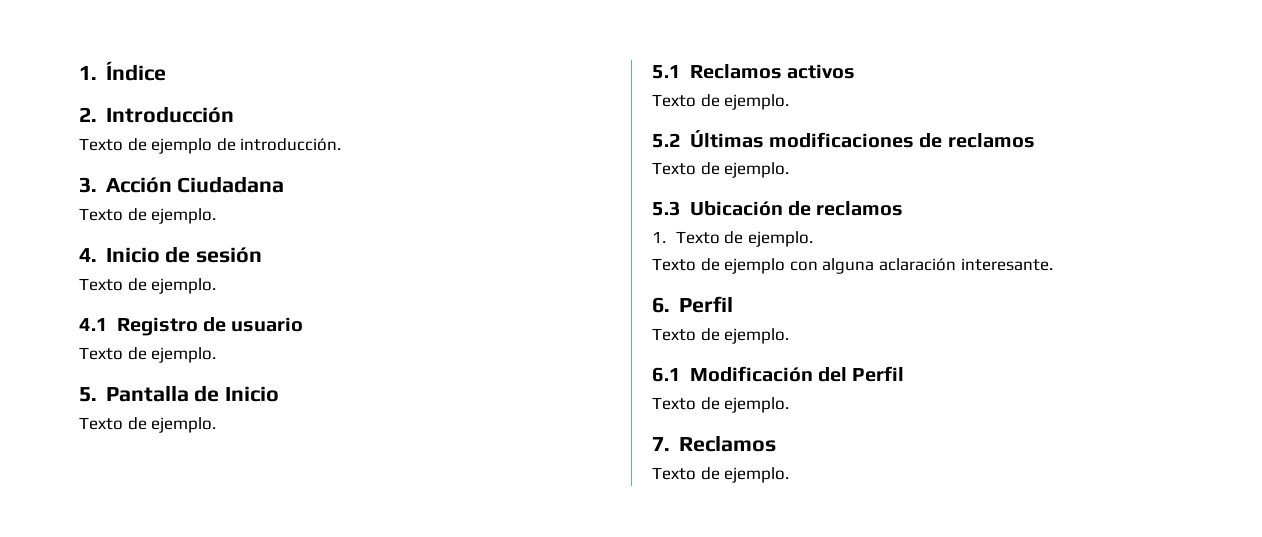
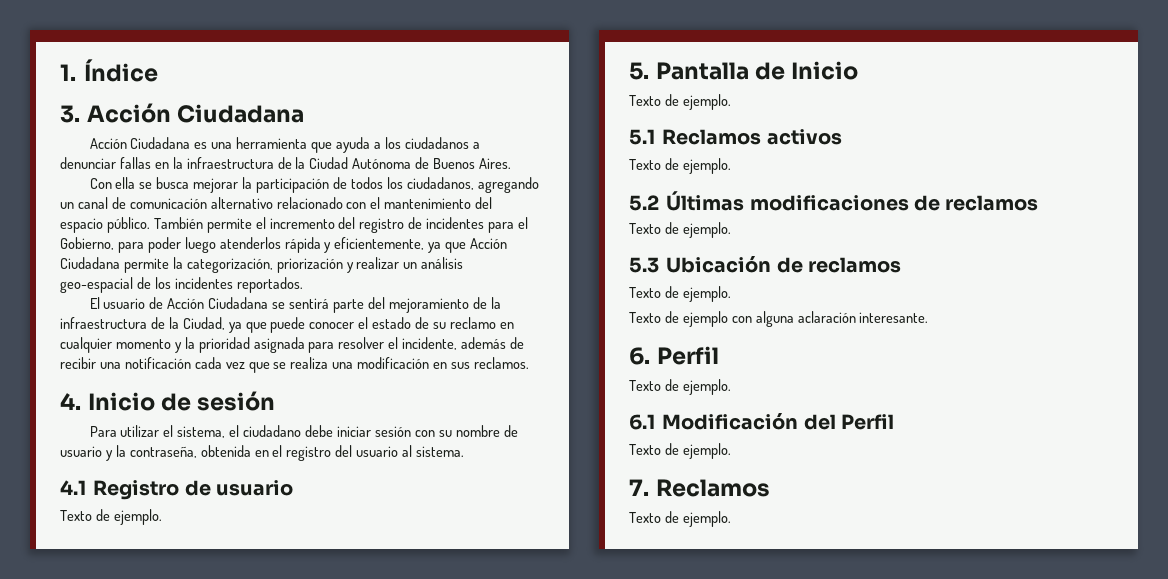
- 2. Introducción
- Texto de ejemplo de introducción.
  3. Acción Ciudadana
- Texto de ejemplo.
+ Acción Ciudadana es una herramienta que ayuda a los ciudadanos a denunciar fallas en la infraestructura de la Ciudad Autónoma de Buenos Aires.
+ Con ella se busca mejorar la participación de todos los ciudadanos, agregando un canal de comunicación alternativo relacionado con el mantenimiento del espacio público. También permite el incremento del registro de incidentes para el Gobierno, para poder luego atenderlos rápida y eficientemente, ya que Acción Ciudadana permite la categorización, priorización y realizar un análisis geo-espacial de los incidentes reportados.
+ El usuario de Acción Ciudadana se sentirá parte del mejoramiento de la infraestructura de la Ciudad, ya que puede conocer el estado de su reclamo en cualquier momento y la prioridad asignada para resolver el incidente, además de recibir una notificación cada vez que se realiza una modificación en sus reclamos.
  4. Inicio de sesión
- Texto de ejemplo.
+ Para utilizar el sistema, el ciudadano debe iniciar sesión con su nombre de usuario y la contraseña, obtenida en el registro del usuario al sistema.
  5.3 Ubicación de reclamos
- 1. Texto de ejemplo.
+ Texto de ejemplo.

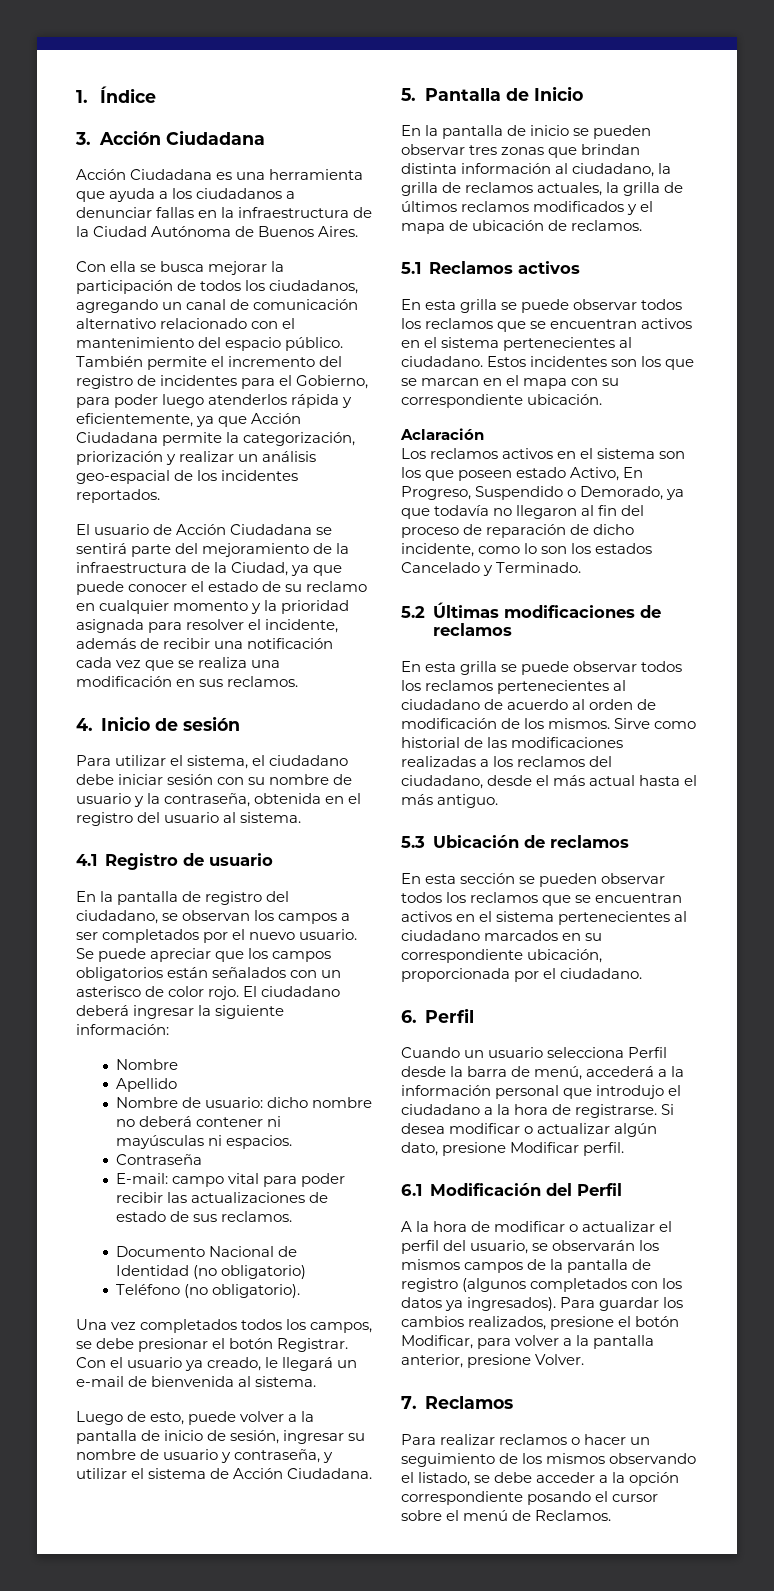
  4.1 Registro de usuario
- Texto de ejemplo.
+ En la pantalla de registro del ciudadano, se observan los campos a ser completados por el nuevo usuario. Se puede apreciar que los campos obligatorios están señalados con un asterisco de color rojo. El ciudadano deberá ingresar la siguiente información:
+ Nombre
+ Apellido
+ Nombre de usuario: dicho nombre no deberá contener ni mayúsculas ni espacios.
+ Contraseña
+ E-mail: campo vital para poder recibir las actualizaciones de estado de sus reclamos.
+ Documento Nacional de Identidad (no obligatorio)
+ Teléfono (no obligatorio).
+ Una vez completados todos los campos, se debe presionar el botón Registrar. Con el usuario ya creado, le llegará un e-mail de bienvenida al sistema.
+ Luego de esto, puede volver a la pantalla de inicio de sesión, ingresar su nombre de usuario y contraseña, y utilizar el sistema de Acción Ciudadana.
  5. Pantalla de Inicio
- Texto de ejemplo.
+ En la pantalla de inicio se pueden observar tres zonas que brindan distinta información al ciudadano, la grilla de reclamos actuales, la grilla de últimos reclamos modificados y el mapa de ubicación de reclamos.
  5.1 Reclamos activos
- Texto de ejemplo.
+ En esta grilla se puede observar todos los reclamos que se encuentran activos en el sistema pertenecientes al ciudadano. Estos incidentes son los que se marcan en el mapa con su correspondiente ubicación.
+ Aclaración
+ Los reclamos activos en el sistema son los que poseen estado Activo, En Progreso, Suspendido o Demorado, ya que todavía no llegaron al fin del proceso de reparación de dicho incidente, como lo son los estados Cancelado y Terminado.
  5.2 Últimas modificaciones de reclamos
- Texto de ejemplo.
+ En esta grilla se puede observar todos los reclamos pertenecientes al ciudadano de acuerdo al orden de modificación de los mismos. Sirve como historial de las modificaciones realizadas a los reclamos del ciudadano, desde el más actual hasta el más antiguo.
  5.3 Ubicación de reclamos
- Texto de ejemplo.
- Texto de ejemplo con alguna aclaración interesante.
+ En esta sección se pueden observar todos los reclamos que se encuentran activos en el sistema pertenecientes al ciudadano marcados en su correspondiente ubicación, proporcionada por el ciudadano.
  6. Perfil
- Texto de ejemplo.
+ Cuando un usuario selecciona Perfil desde la barra de menú, accederá a la información personal que introdujo el ciudadano a la hora de registrarse. Si desea modificar o actualizar algún dato, presione Modificar perfil.
  6.1 Modificación del Perfil
- Texto de ejemplo.
+ A la hora de modificar o actualizar el perfil del usuario, se observarán los mismos campos de la pantalla de registro (algunos completados con los datos ya ingresados). Para guardar los cambios realizados, presione el botón Modificar, para volver a la pantalla anterior, presione Volver.
  7. Reclamos
- Texto de ejemplo.
+ Para realizar reclamos o hacer un seguimiento de los mismos observando el listado, se debe acceder a la opción correspondiente posando el cursor sobre el menú de Reclamos.

